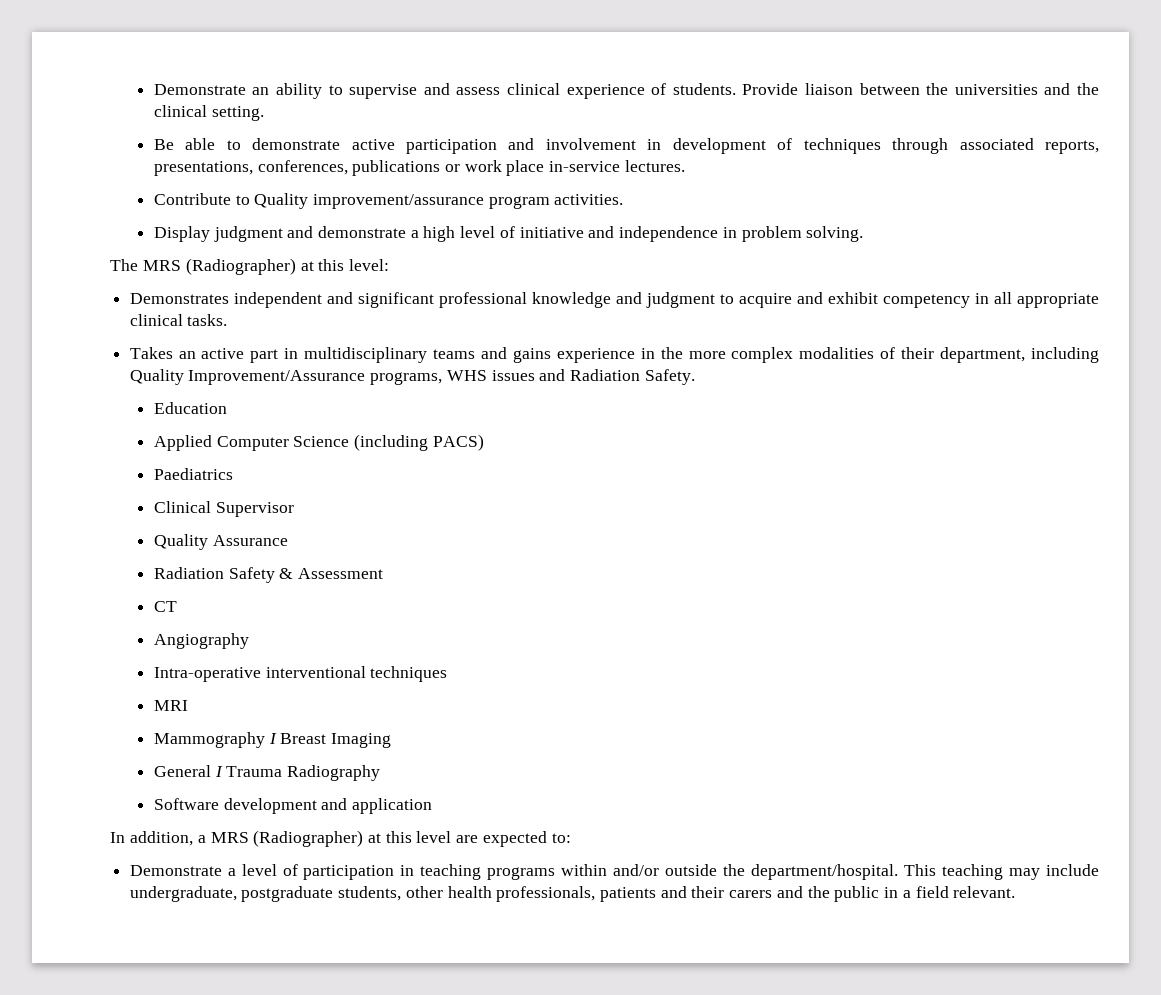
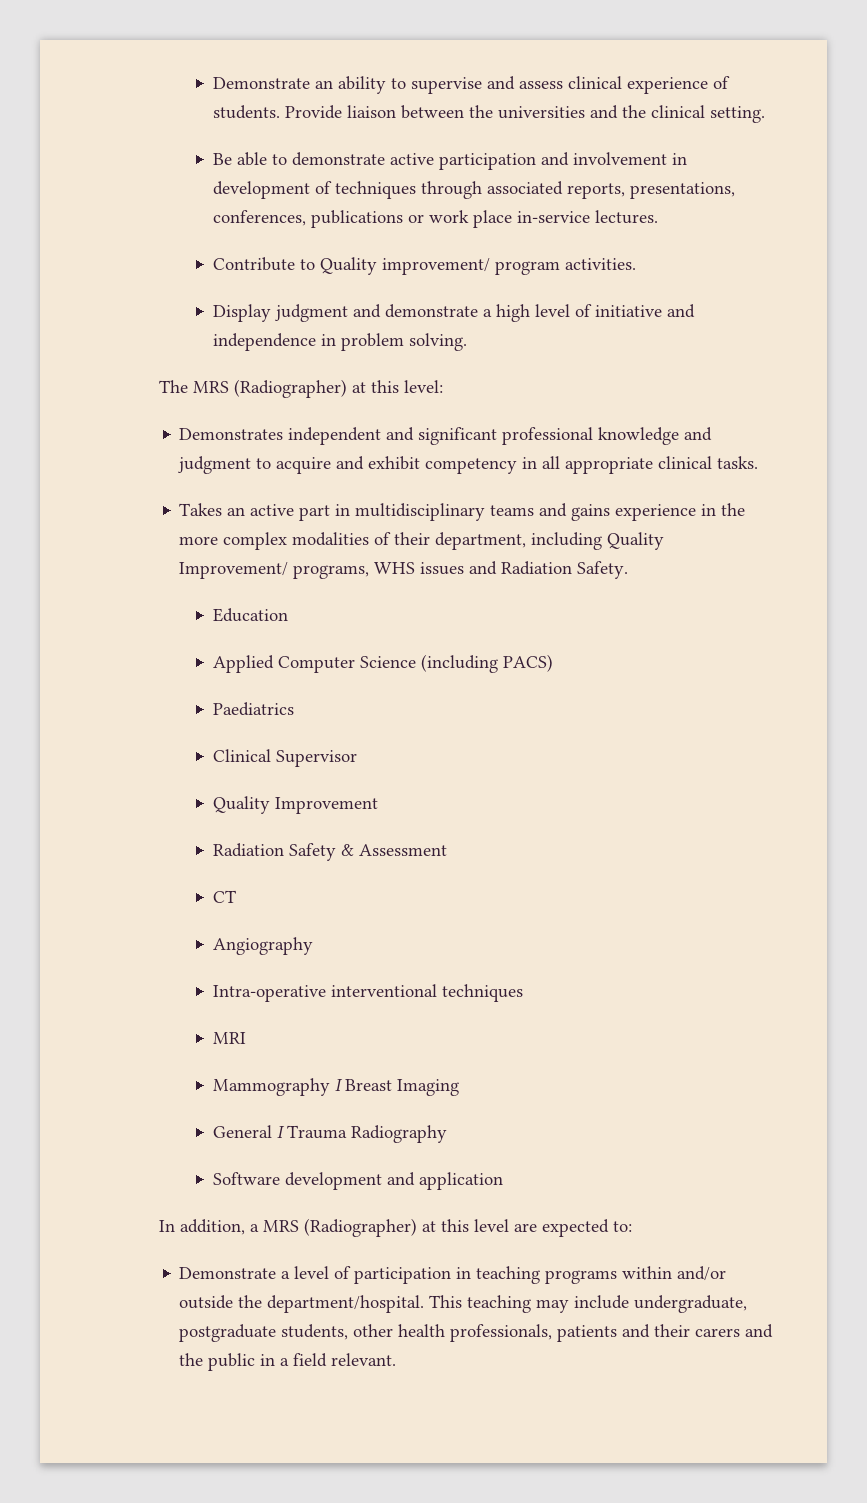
- Contribute to Quality improvement/assurance program activities.
+ Contribute to Quality improvement/ program activities.
- Takes an active part in multidisciplinary teams and gains experience in the more complex modalities of their department, including Quality Improvement/Assurance programs, WHS issues and Radiation Safety.
+ Takes an active part in multidisciplinary teams and gains experience in the more complex modalities of their department, including Quality Improvement/ programs, WHS issues and Radiation Safety.
- Quality Assurance
+ Quality Improvement

